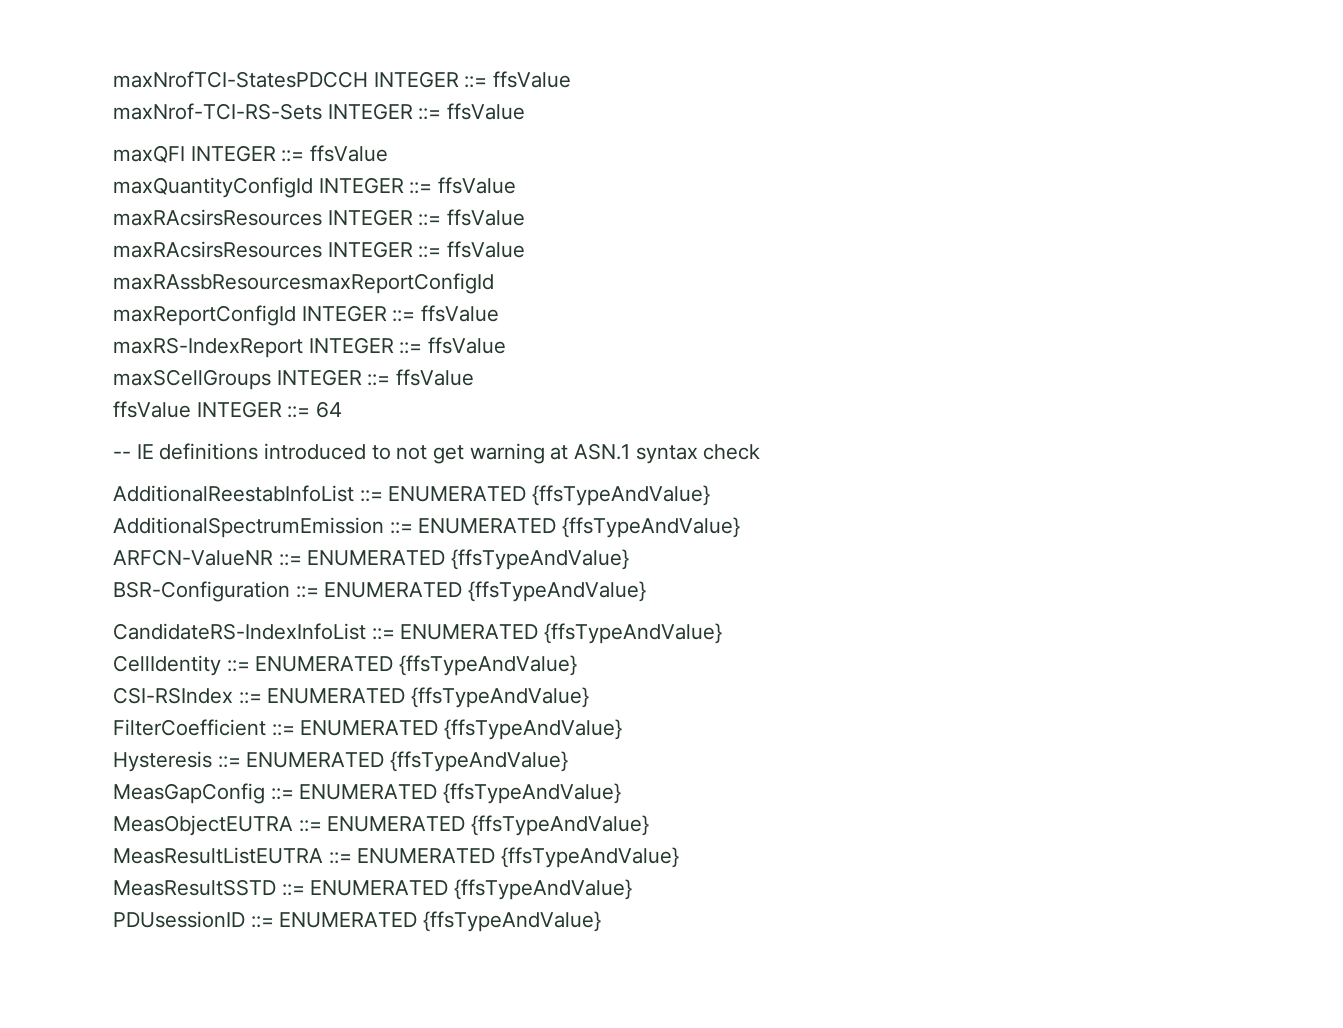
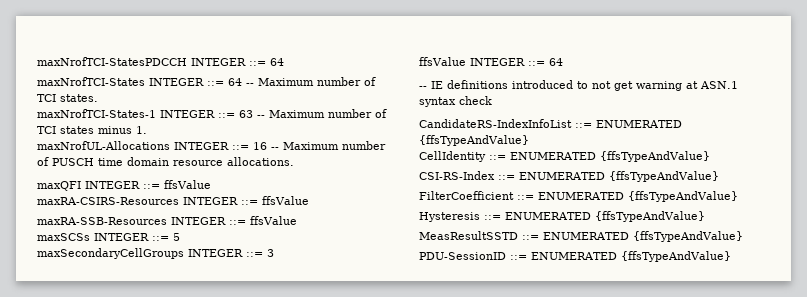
- maxNrofTCI-StatesPDCCH INTEGER ::= ffsValue
- maxNrof-TCI-RS-Sets INTEGER ::= ffsValue
+ maxNrofTCI-StatesPDCCH INTEGER ::= 64
+ maxNrofTCI-States INTEGER ::= 64 -- Maximum number of TCI states.
+ maxNrofTCI-States-1 INTEGER ::= 63 -- Maximum number of TCI states minus 1.
+ maxNrofUL-Allocations INTEGER ::= 16 -- Maximum number of PUSCH time domain resource allocations.
- maxQuantityConfigId INTEGER ::= ffsValue
- maxRAcsirsResources INTEGER ::= ffsValue
- maxRAcsirsResources INTEGER ::= ffsValue
- maxRAssbResourcesmaxReportConfigId
- maxReportConfigId INTEGER ::= ffsValue
- maxRS-IndexReport INTEGER ::= ffsValue
- maxSCellGroups INTEGER ::= ffsValue
+ maxRA-CSIRS-Resources INTEGER ::= ffsValue
+ maxRA-SSB-Resources INTEGER ::= ffsValue
+ maxSCSs INTEGER ::= 5
+ maxSecondaryCellGroups INTEGER ::= 3
- AdditionalReestabInfoList ::= ENUMERATED {ffsTypeAndValue}
- AdditionalSpectrumEmission ::= ENUMERATED {ffsTypeAndValue}
- ARFCN-ValueNR ::= ENUMERATED {ffsTypeAndValue}
- BSR-Configuration ::= ENUMERATED {ffsTypeAndValue}
- CSI-RSIndex ::= ENUMERATED {ffsTypeAndValue}
+ CSI-RS-Index ::= ENUMERATED {ffsTypeAndValue}
- MeasGapConfig ::= ENUMERATED {ffsTypeAndValue}
- MeasObjectEUTRA ::= ENUMERATED {ffsTypeAndValue}
- MeasResultListEUTRA ::= ENUMERATED {ffsTypeAndValue}
- PDUsessionID ::= ENUMERATED {ffsTypeAndValue}
+ PDU-SessionID ::= ENUMERATED {ffsTypeAndValue}

